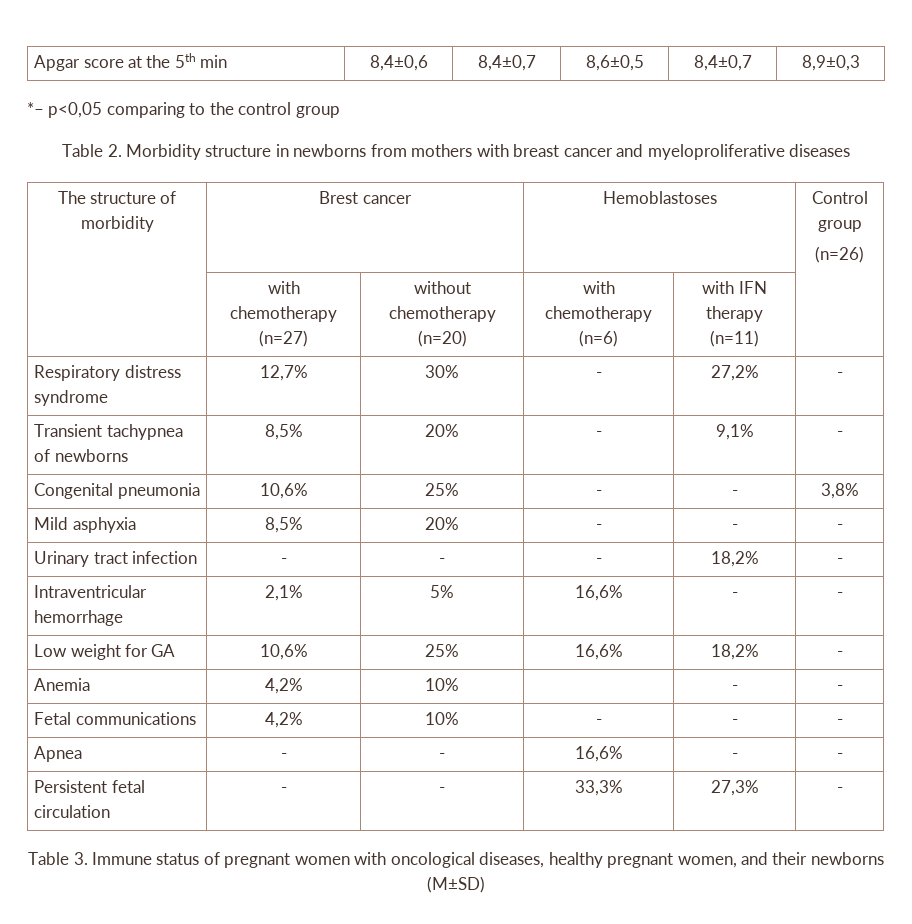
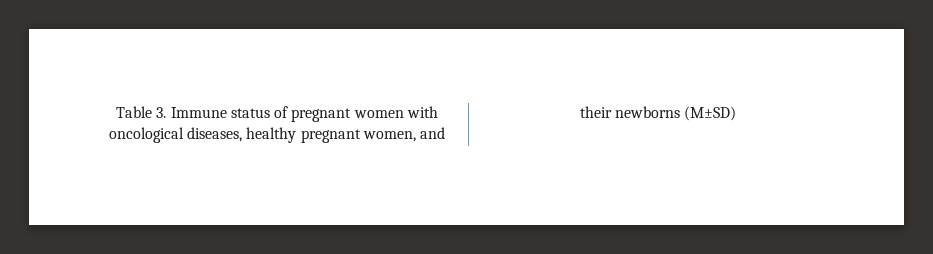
- Apgar score at the 5th min | 8,4±0,6 | 8,4±0,7 | 8,6±0,5 | 8,4±0,7 | 8,9±0,3
- *– p<0,05 comparing to the control group
- Table 2. Morbidity structure in newborns from mothers with breast cancer and myeloproliferative diseases
- The structure of morbidity | Brest cancer | Hemoblastoses | Control group
- (n=26)
- | with chemotherapy (n=27) | without chemotherapy (n=20) | with chemotherapy (n=6) | with IFN therapy (n=11) |
- Respiratory distress syndrome | 12,7% | 30% | - | 27,2% | -
- Transient tachypnea of newborns | 8,5% | 20% | - | 9,1% | -
- Congenital pneumonia | 10,6% | 25% | - | - | 3,8%
- Mild asphyxia | 8,5% | 20% | - | - | -
- Urinary tract infection | - | - | - | 18,2% | -
- Intraventricular hemorrhage | 2,1% | 5% | 16,6% | - | -
- Low weight for GA | 10,6% | 25% | 16,6% | 18,2% | -
- Anemia | 4,2% | 10% | | - | -
- Fetal communications | 4,2% | 10% | - | - | -
- Apnea | - | - | 16,6% | - | -
- Persistent fetal circulation | - | - | 33,3% | 27,3% | -

